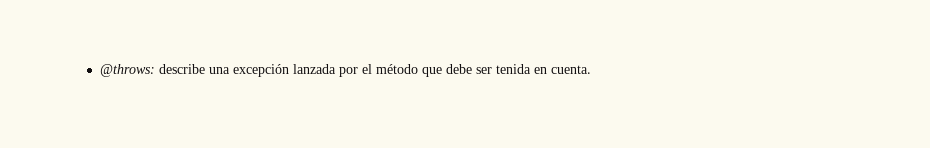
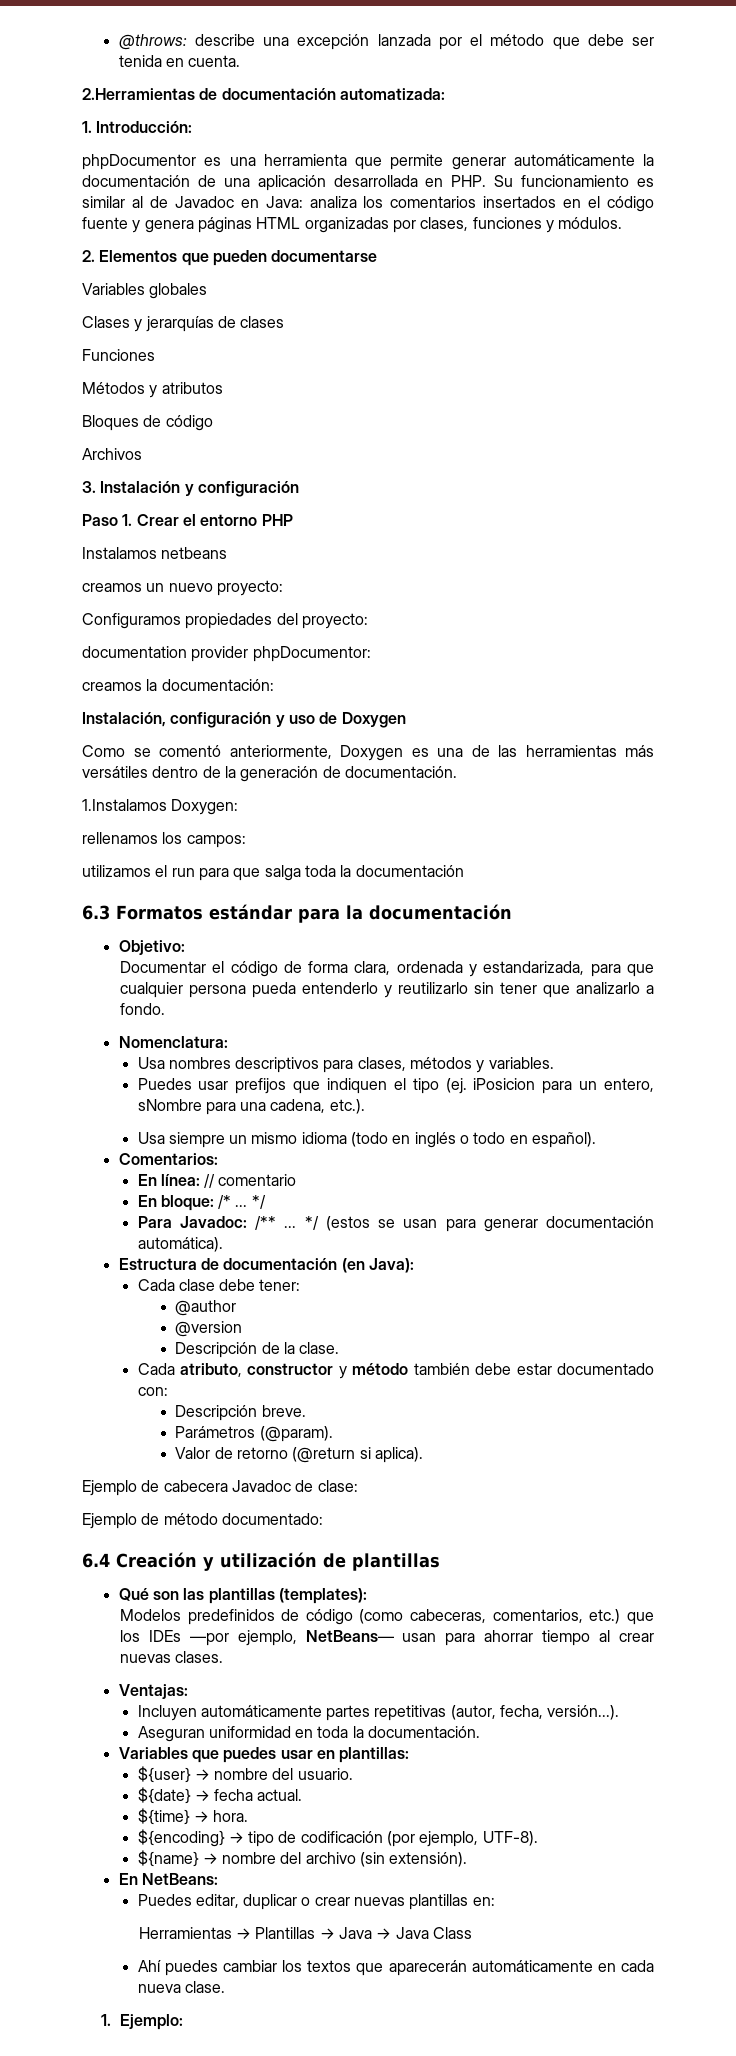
+ 2.Herramientas de documentación automatizada:
+ 1. Introducción:
+ phpDocumentor es una herramienta que permite generar automáticamente la documentación de una aplicación desarrollada en PHP. Su funcionamiento es similar al de Javadoc en Java: analiza los comentarios insertados en el código fuente y genera páginas HTML organizadas por clases, funciones y módulos.
+ 2. Elementos que pueden documentarse
+ Variables globales
+ Clases y jerarquías de clases
+ Funciones
+ Métodos y atributos
+ Bloques de código
+ Archivos
+ 3. Instalación y configuración
+ Paso 1. Crear el entorno PHP
+ Instalamos netbeans
+ creamos un nuevo proyecto:
+ Configuramos propiedades del proyecto:
+ documentation provider phpDocumentor:
+ creamos la documentación:
+ Instalación, configuración y uso de Doxygen
+ Como se comentó anteriormente, Doxygen es una de las herramientas más versátiles dentro de la generación de documentación.
+ 1.Instalamos Doxygen:
+ rellenamos los campos:
+ utilizamos el run para que salga toda la documentación
+ 6.3 Formatos estándar para la documentación
+ Objetivo:
+ Documentar el código de forma clara, ordenada y estandarizada, para que cualquier persona pueda entenderlo y reutilizarlo sin tener que analizarlo a fondo.
+ Nomenclatura:
+ Usa nombres descriptivos para clases, métodos y variables.
+ Puedes usar prefijos que indiquen el tipo (ej. iPosicion para un entero, sNombre para una cadena, etc.).
+ Usa siempre un mismo idioma (todo en inglés o todo en español).
+ Comentarios:
+ En línea: // comentario
+ En bloque: /* ... */
+ Para Javadoc: /** ... */ (estos se usan para generar documentación automática).
+ Estructura de documentación (en Java):
+ Cada clase debe tener:
+ @author
+ @version
+ Descripción de la clase.
+ Cada atributo, constructor y método también debe estar documentado con:
+ Descripción breve.
+ Parámetros (@param).
+ Valor de retorno (@return si aplica).
+ Ejemplo de cabecera Javadoc de clase:
+ Ejemplo de método documentado:
+ 6.4 Creación y utilización de plantillas
+ Qué son las plantillas (templates):
+ Modelos predefinidos de código (como cabeceras, comentarios, etc.) que los IDEs —por ejemplo, NetBeans— usan para ahorrar tiempo al crear nuevas clases.
+ Ventajas:
+ Incluyen automáticamente partes repetitivas (autor, fecha, versión...).
+ Aseguran uniformidad en toda la documentación.
+ Variables que puedes usar en plantillas:
+ ${user} → nombre del usuario.
+ ${date} → fecha actual.
+ ${time} → hora.
+ ${encoding} → tipo de codificación (por ejemplo, UTF-8).
+ ${name} → nombre del archivo (sin extensión).
+ En NetBeans:
+ Puedes editar, duplicar o crear nuevas plantillas en:
+ Herramientas → Plantillas → Java → Java Class
+ Ahí puedes cambiar los textos que aparecerán automáticamente en cada nueva clase.
+ 1. Ejemplo:

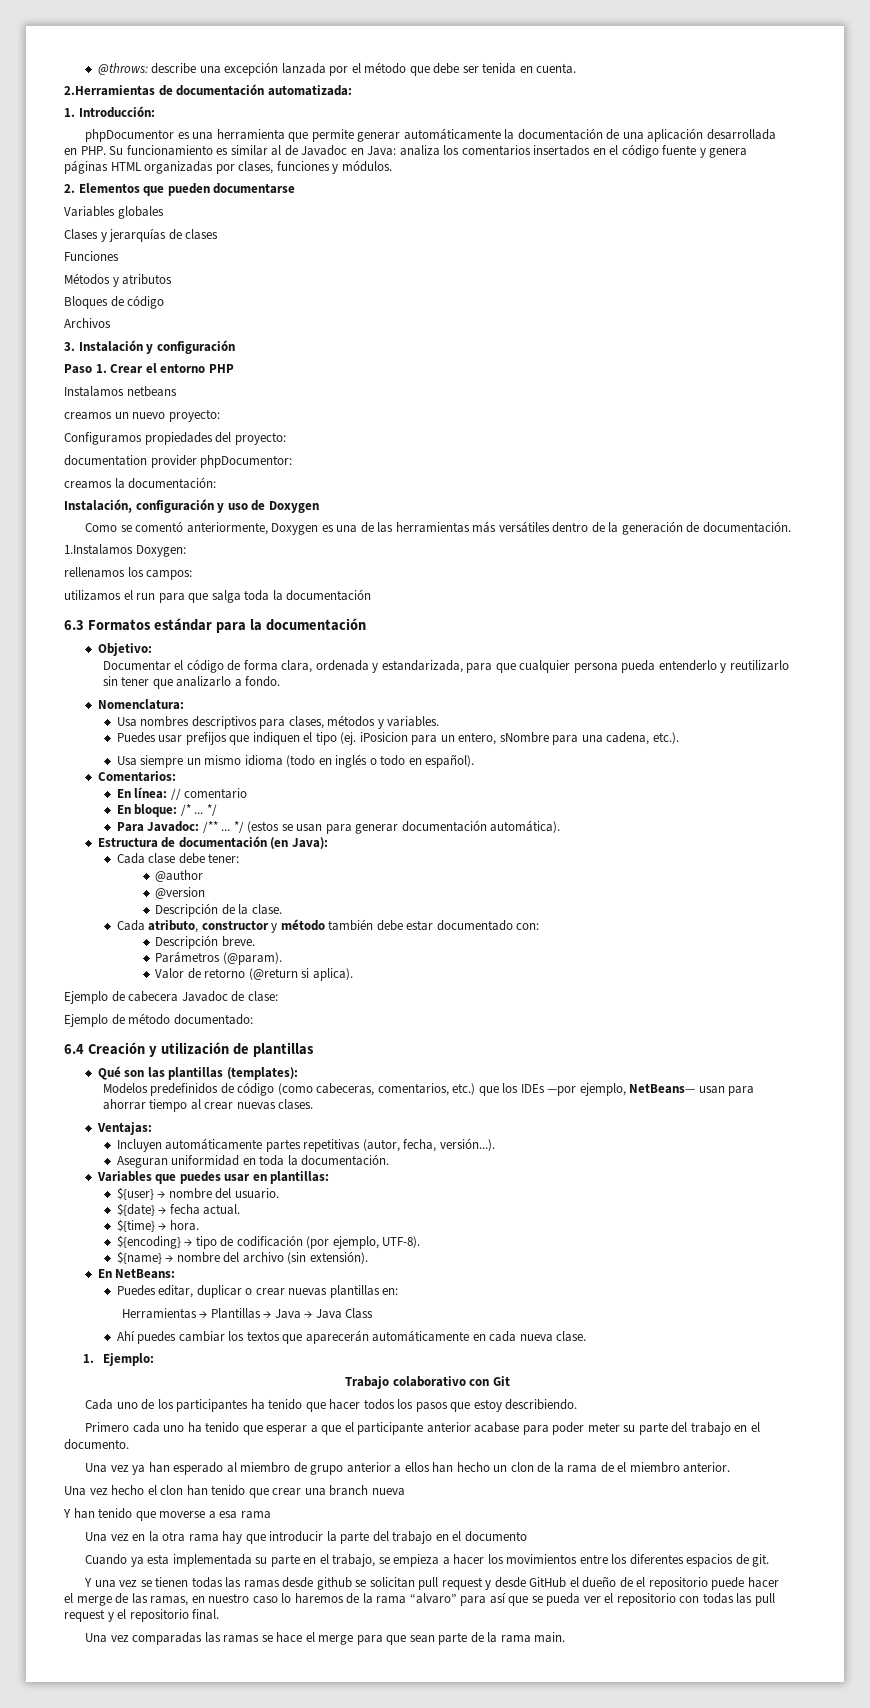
+ Trabajo colaborativo con Git
+ Cada uno de los participantes ha tenido que hacer todos los pasos que estoy describiendo.
+ Primero cada uno ha tenido que esperar a que el participante anterior acabase para poder meter su parte del trabajo en el documento.
+ Una vez ya han esperado al miembro de grupo anterior a ellos han hecho un clon de la rama de el miembro anterior.
+ Una vez hecho el clon han tenido que crear una branch nueva
+ Y han tenido que moverse a esa rama
+ Una vez en la otra rama hay que introducir la parte del trabajo en el documento
+ Cuando ya esta implementada su parte en el trabajo, se empieza a hacer los movimientos entre los diferentes espacios de git.
+ Y una vez se tienen todas las ramas desde github se solicitan pull request y desde GitHub el dueño de el repositorio puede hacer el merge de las ramas, en nuestro caso lo haremos de la rama “alvaro” para así que se pueda ver el repositorio con todas las pull request y el repositorio final.
+ Una vez comparadas las ramas se hace el merge para que sean parte de la rama main.

